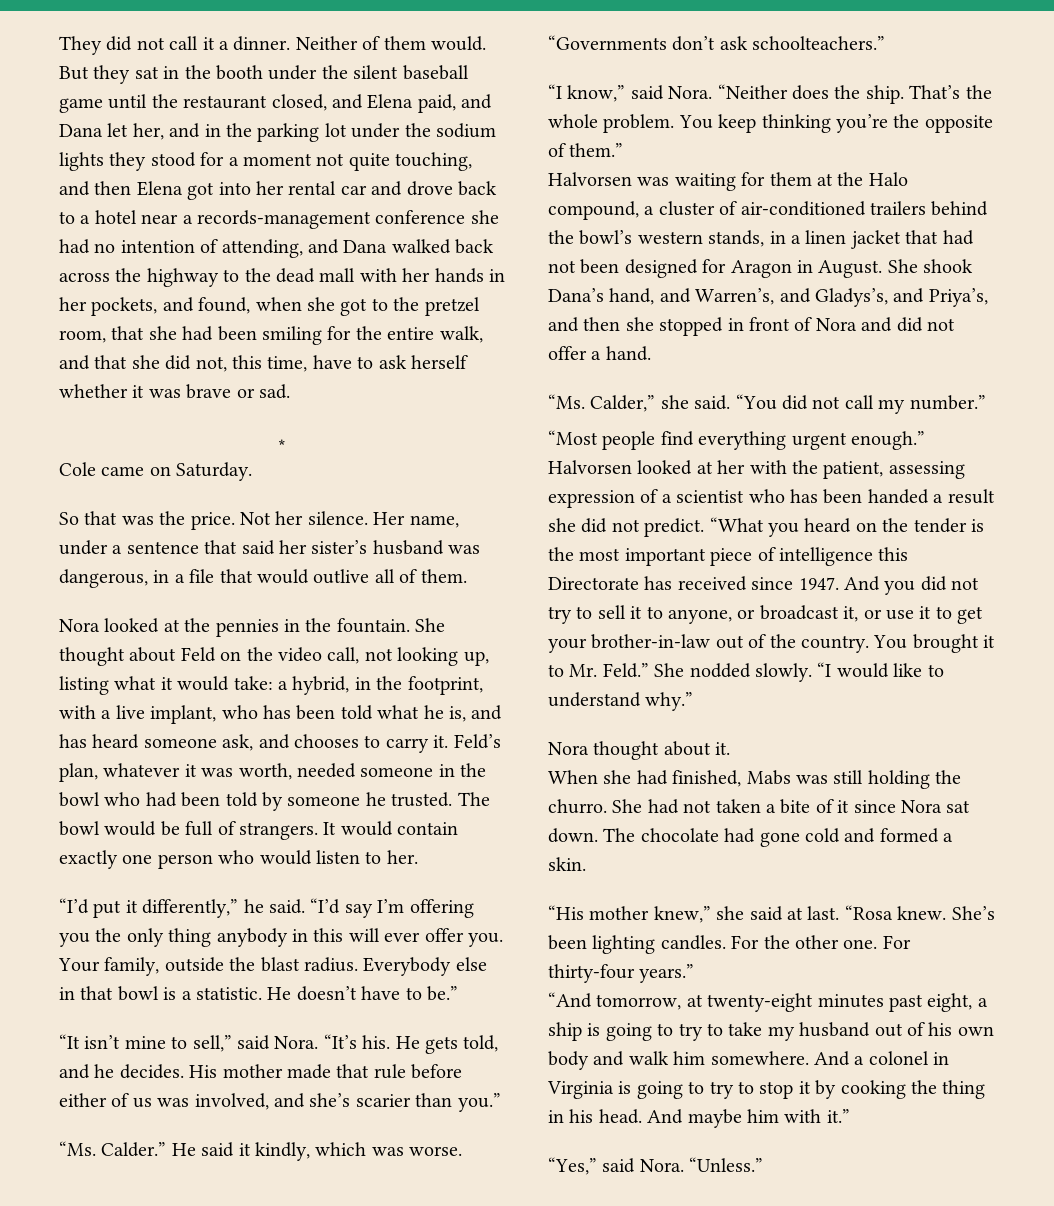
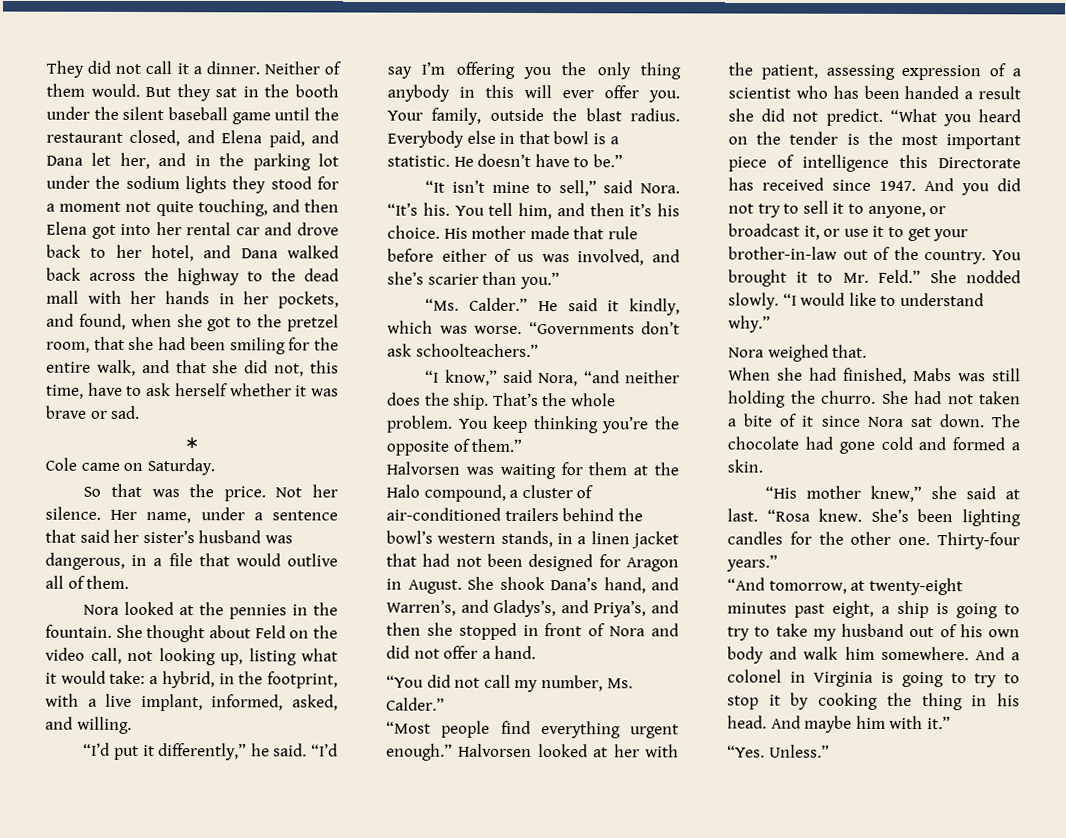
- But they sat in the booth under the silent baseball game until the restaurant closed, and Elena paid, and Dana let her, and in the parking lot under the sodium lights they stood for a moment not quite touching, and then Elena got into her rental car and drove back to a hotel near a records-management conference she had no intention of attending, and Dana walked back across the highway to the dead mall with her hands in her pockets, and found, when she got to the pretzel room, that she had been smiling for the entire walk, and that she did not, this time, have to ask herself whether it was brave or sad.
+ But they sat in the booth under the silent baseball game until the restaurant closed, and Elena paid, and Dana let her, and in the parking lot under the sodium lights they stood for a moment not quite touching, and then Elena got into her rental car and drove back to her hotel, and Dana walked back across the highway to the dead mall with her hands in her pockets, and found, when she got to the pretzel room, that she had been smiling for the entire walk, and that she did not, this time, have to ask herself whether it was brave or sad.
- She thought about Feld on the video call, not looking up, listing what it would take: a hybrid, in the footprint, with a live implant, who has been told what he is, and has heard someone ask, and chooses to carry it. Feld’s plan, whatever it was worth, needed someone in the bowl who had been told by someone he trusted. The bowl would be full of strangers. It would contain exactly one person who would listen to her.
+ She thought about Feld on the video call, not looking up, listing what it would take: a hybrid, in the footprint, with a live implant, informed, asked, and willing.
- He gets told, and he decides.
+ You tell him, and then it’s his choice.
- “I know,” said Nora. “Neither does the ship.
+ “I know,” said Nora, “and neither does the ship.
- “Ms. Calder,” she said. “You did not call my number.”
+ “You did not call my number, Ms. Calder.”
- Nora thought about it.
+ Nora weighed that.
- She’s been lighting candles. For the other one.
+ She’s been lighting candles for the other one.
- For thirty-four years.”
+ Thirty-four years.”
- “Yes,” said Nora. “Unless.”
+ “Yes. Unless.”

